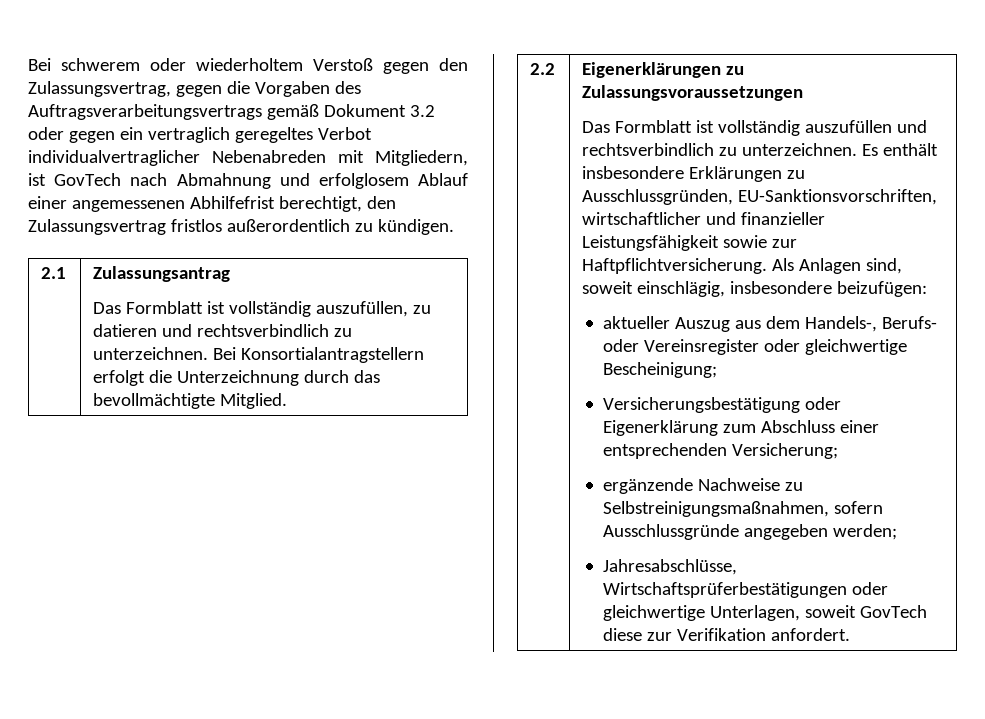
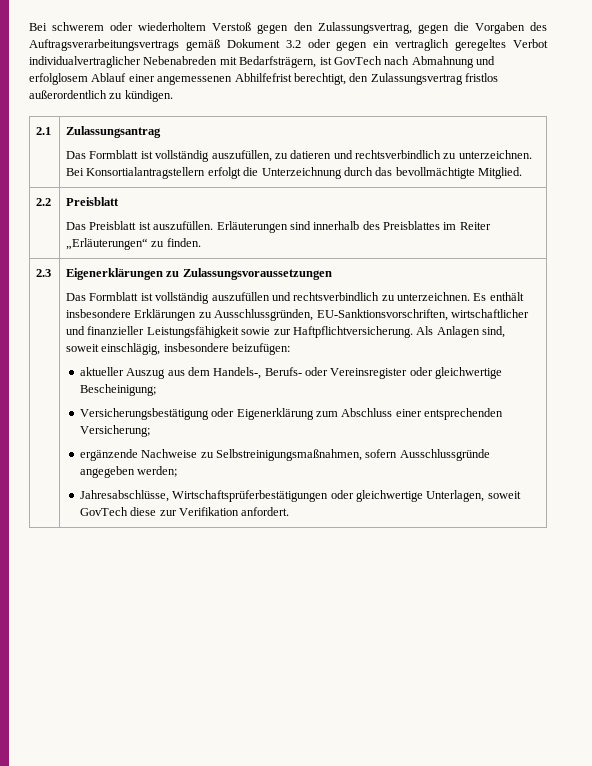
- Bei schwerem oder wiederholtem Verstoß gegen den Zulassungsvertrag, gegen die Vorgaben des Auftragsverarbeitungsvertrags gemäß Dokument 3.2 oder gegen ein vertraglich geregeltes Verbot individualvertraglicher Nebenabreden mit Mitgliedern, ist GovTech nach Abmahnung und erfolglosem Ablauf einer angemessenen Abhilfefrist berechtigt, den Zulassungsvertrag fristlos außerordentlich zu kündigen.
+ Bei schwerem oder wiederholtem Verstoß gegen den Zulassungsvertrag, gegen die Vorgaben des Auftragsverarbeitungsvertrags gemäß Dokument 3.2 oder gegen ein vertraglich geregeltes Verbot individualvertraglicher Nebenabreden mit Bedarfsträgern, ist GovTech nach Abmahnung und erfolglosem Ablauf einer angemessenen Abhilfefrist berechtigt, den Zulassungsvertrag fristlos außerordentlich zu kündigen.
- 2.2
+ 2.2 | Preisblatt
+ Das Preisblatt ist auszufüllen. Erläuterungen sind innerhalb des Preisblattes im Reiter „Erläuterungen“ zu finden.
+ 2.3

